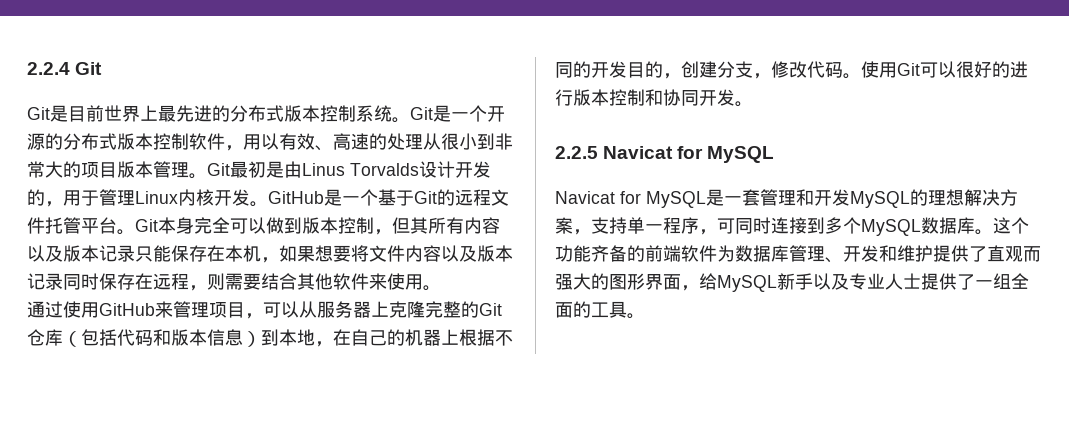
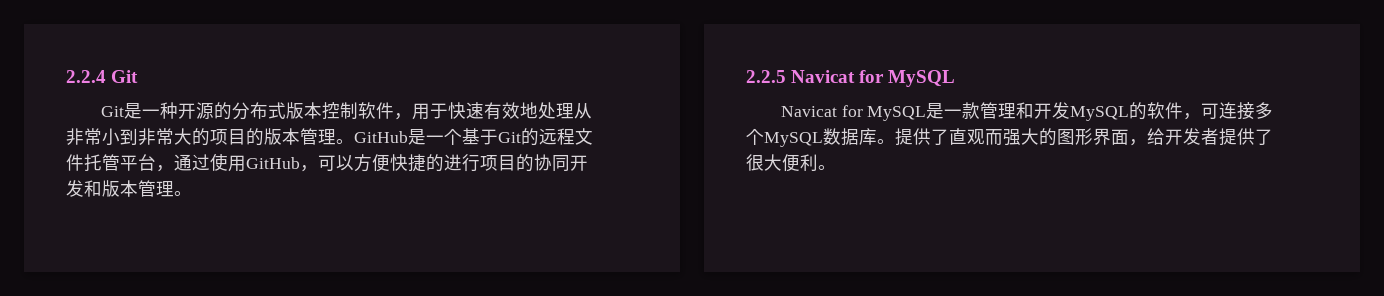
- Git是目前世界上最先进的分布式版本控制系统。Git是一个开源的分布式版本控制软件，用以有效、高速的处理从很小到非常大的项目版本管理。Git最初是由Linus Torvalds设计开发的，用于管理Linux内核开发。
+ Git是一种开源的分布式版本控制软件，用于快速有效地处理从非常小到非常大的项目的版本管理。
- GitHub是一个基于Git的远程文件托管平台。Git本身完全可以做到版本控制，但其所有内容以及版本记录只能保存在本机，如果想要将文件内容以及版本记录同时保存在远程，则需要结合其他软件来使用。
- 通过使用GitHub来管理项目，可以从服务器上克隆完整的Git仓库（包括代码和版本信息）到本地，在自己的机器上根据不同的开发目的，创建分支，修改代码。使用Git可以很好的进行版本控制和协同开发。
+ GitHub是一个基于Git的远程文件托管平台，通过使用GitHub，可以方便快捷的进行项目的协同开发和版本管理。
- Navicat for MySQL是一套管理和开发MySQL的理想解决方案，支持单一程序，可同时连接到多个MySQL数据库。这个功能齐备的前端软件为数据库管理、开发和维护提供了直观而强大的图形界面，给MySQL新手以及专业人士提供了一组全面的工具。
+ Navicat for MySQL是一款管理和开发MySQL的软件，可连接多个MySQL数据库。提供了直观而强大的图形界面，给开发者提供了很大便利。

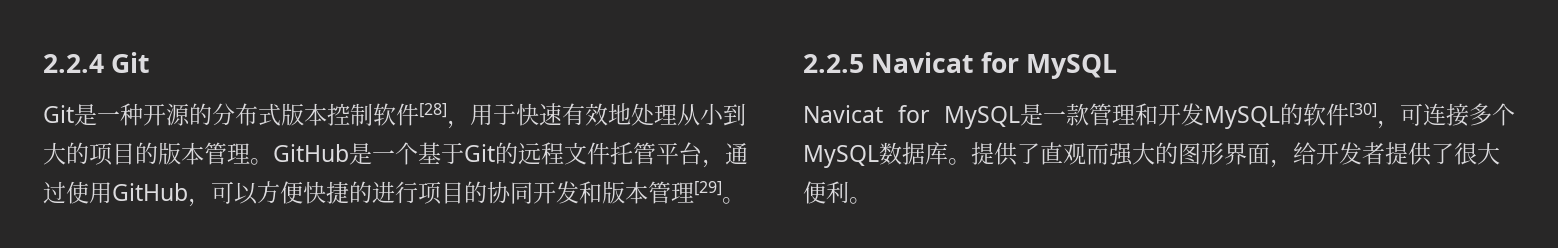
- Git是一种开源的分布式版本控制软件，用于快速有效地处理从非常小到非常大的项目的版本管理。
+ Git是一种开源的分布式版本控制软件[28]，用于快速有效地处理从小到大的项目的版本管理。
- GitHub是一个基于Git的远程文件托管平台，通过使用GitHub，可以方便快捷的进行项目的协同开发和版本管理。
+ GitHub是一个基于Git的远程文件托管平台，通过使用GitHub，可以方便快捷的进行项目的协同开发和版本管理[29]。
- Navicat for MySQL是一款管理和开发MySQL的软件，可连接多个MySQL数据库。
+ Navicat for MySQL是一款管理和开发MySQL的软件[30]，可连接多个MySQL数据库。

